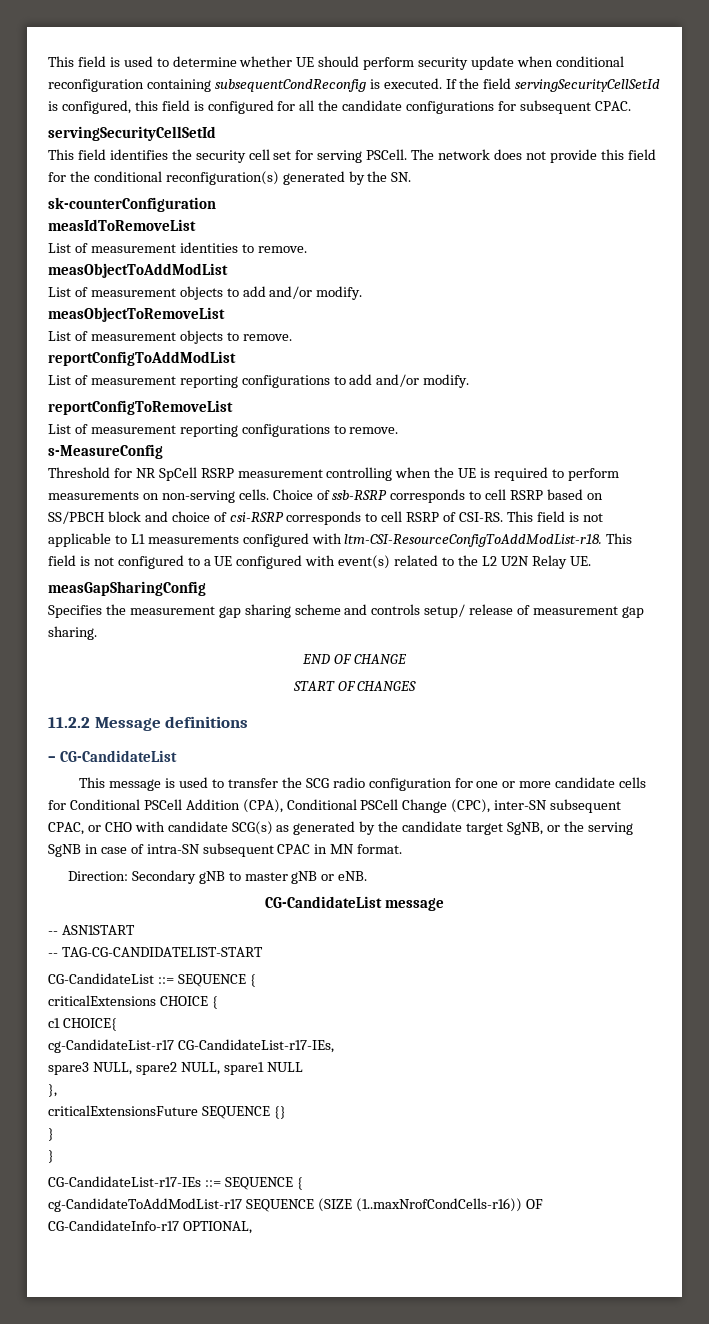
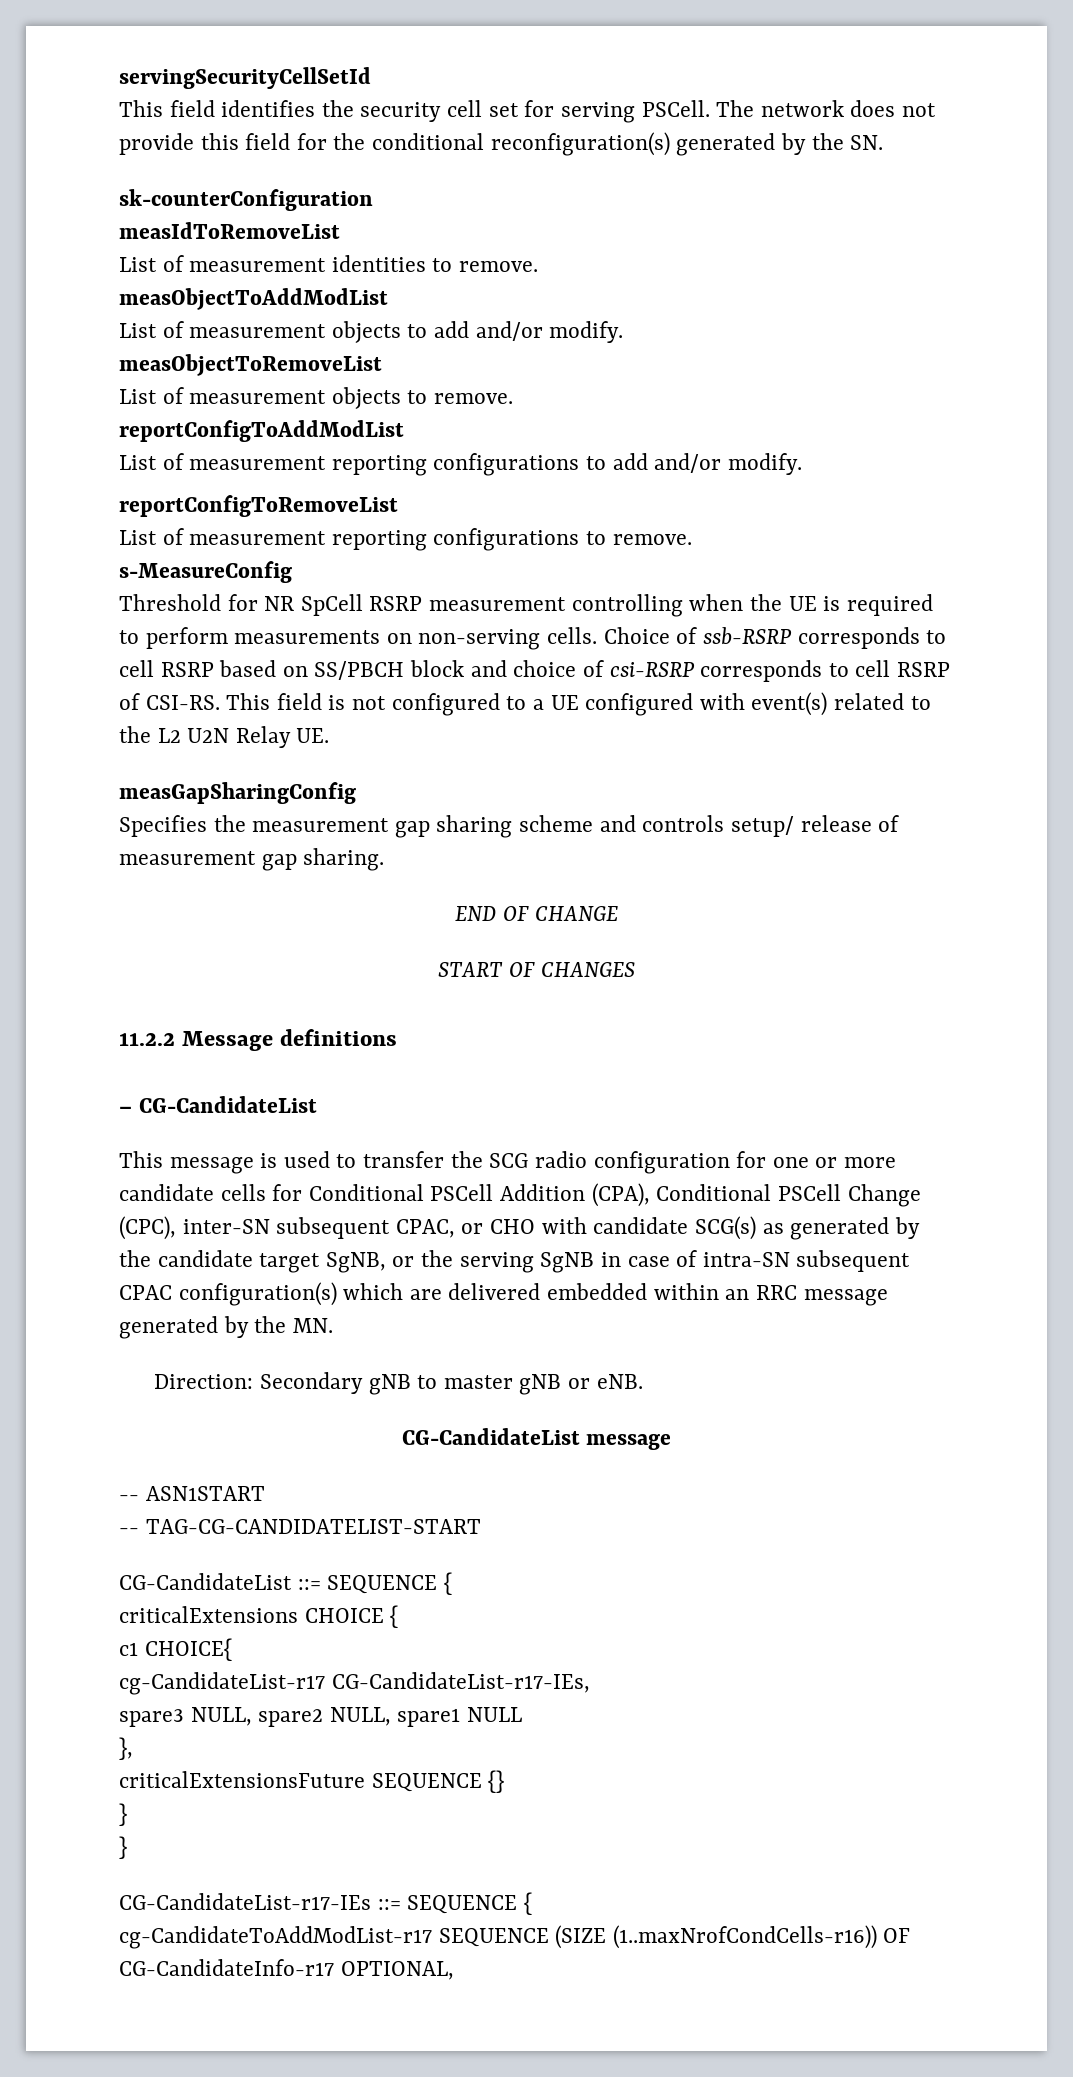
- This field is used to determine whether UE should perform security update when conditional reconfiguration containing subsequentCondReconfig is executed. If the field servingSecurityCellSetId is configured, this field is configured for all the candidate configurations for subsequent CPAC.
- This field is not applicable to L1 measurements configured with ltm-CSI-ResourceConfigToAddModList-r18. This field is not configured to a UE configured with event(s) related to the L2 U2N Relay UE.
+ This field is not configured to a UE configured with event(s) related to the L2 U2N Relay UE.
- This message is used to transfer the SCG radio configuration for one or more candidate cells for Conditional PSCell Addition (CPA), Conditional PSCell Change (CPC), inter-SN subsequent CPAC, or CHO with candidate SCG(s) as generated by the candidate target SgNB, or the serving SgNB in case of intra-SN subsequent CPAC in MN format.
+ This message is used to transfer the SCG radio configuration for one or more candidate cells for Conditional PSCell Addition (CPA), Conditional PSCell Change (CPC), inter-SN subsequent CPAC, or CHO with candidate SCG(s) as generated by the candidate target SgNB, or the serving SgNB in case of intra-SN subsequent CPAC configuration(s) which are delivered embedded within an RRC message generated by the MN.

